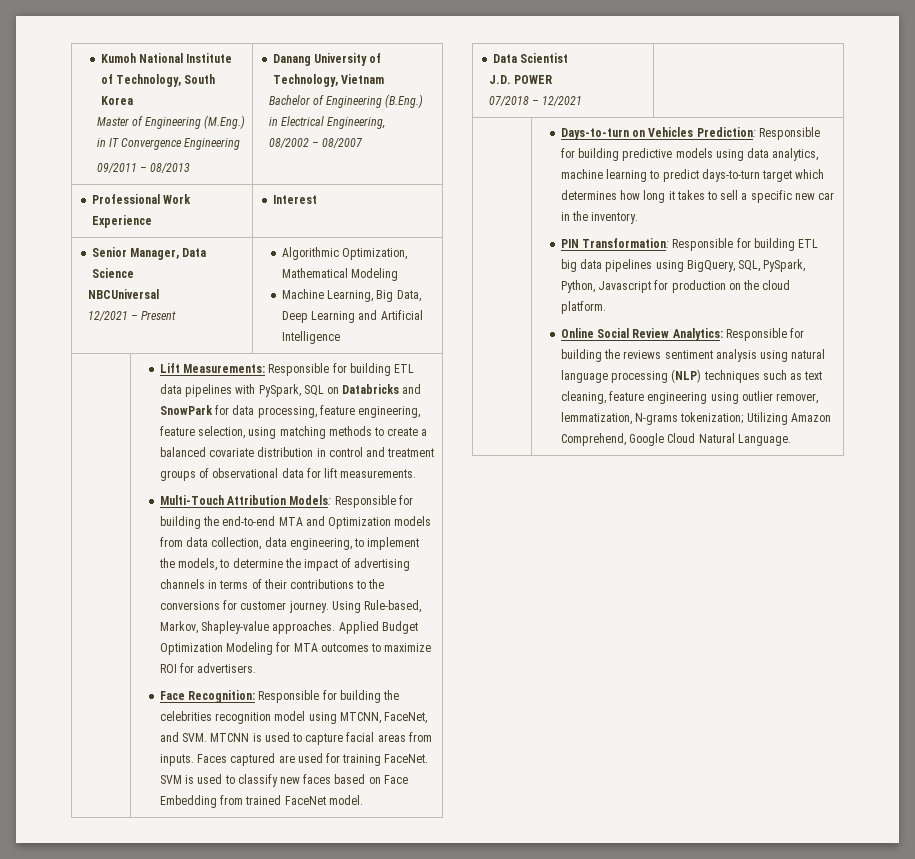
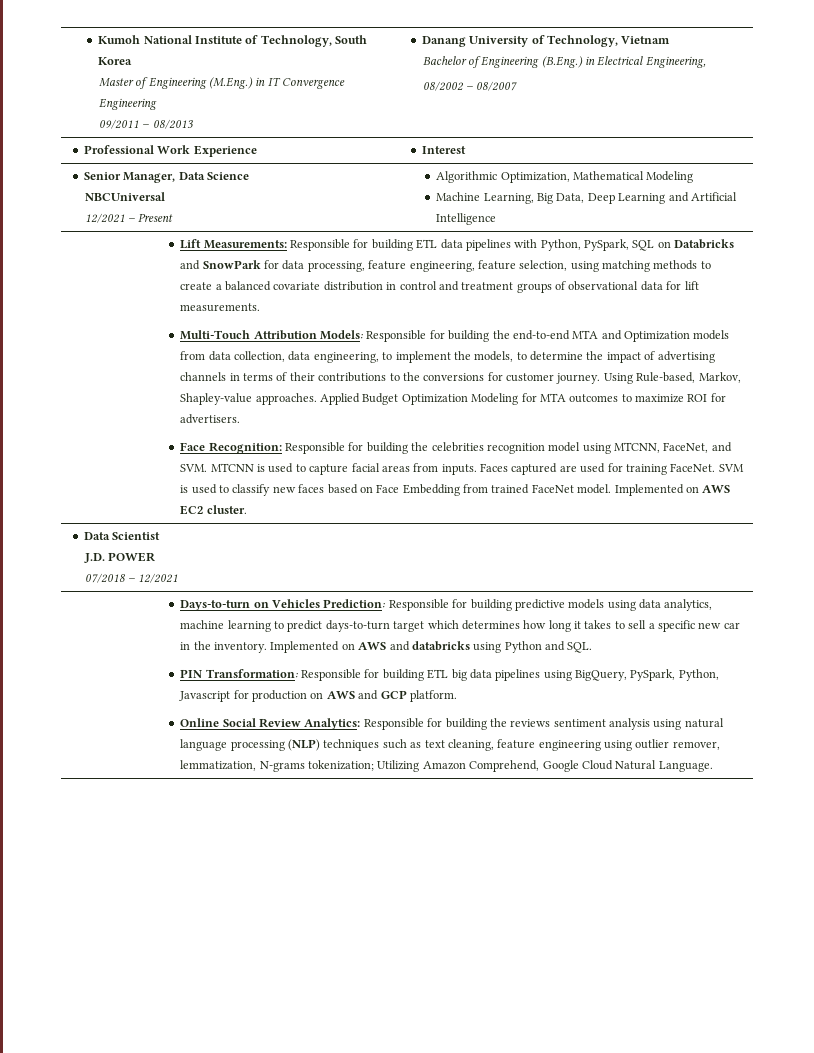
- Lift Measurements: Responsible for building ETL data pipelines with PySpark, SQL on Databricks and SnowPark for data processing, feature engineering, feature selection, using matching methods to create a balanced covariate distribution in control and treatment groups of observational data for lift measurements.
+ Lift Measurements: Responsible for building ETL data pipelines with Python, PySpark, SQL on Databricks and SnowPark for data processing, feature engineering, feature selection, using matching methods to create a balanced covariate distribution in control and treatment groups of observational data for lift measurements.
+ Implemented on AWS EC2 cluster.
+ Implemented on AWS and databricks using Python and SQL.
- PIN Transformation: Responsible for building ETL big data pipelines using BigQuery, SQL, PySpark, Python, Javascript for production on the cloud platform.
+ PIN Transformation: Responsible for building ETL big data pipelines using BigQuery, PySpark, Python, Javascript for production on AWS and GCP platform.

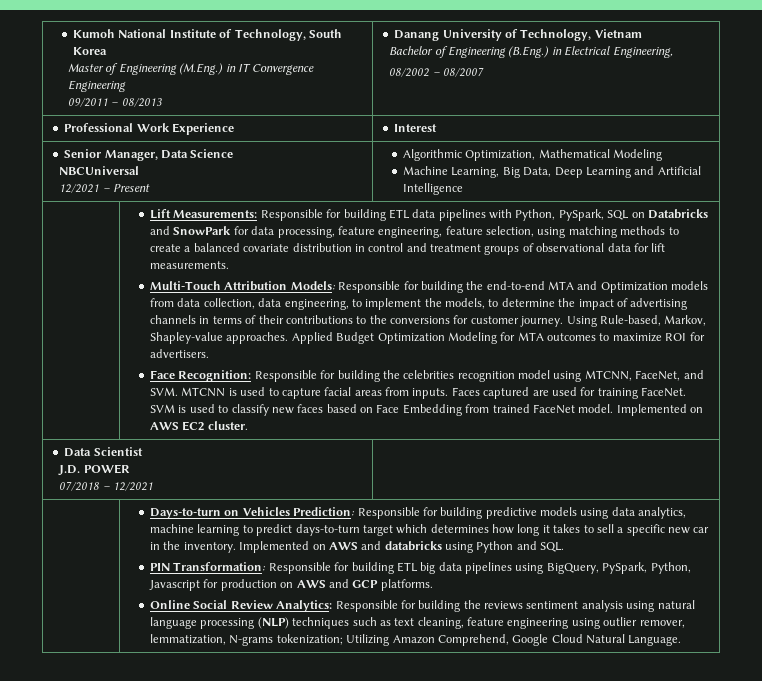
- PIN Transformation: Responsible for building ETL big data pipelines using BigQuery, PySpark, Python, Javascript for production on AWS and GCP platform.
+ PIN Transformation: Responsible for building ETL big data pipelines using BigQuery, PySpark, Python, Javascript for production on AWS and GCP platforms.

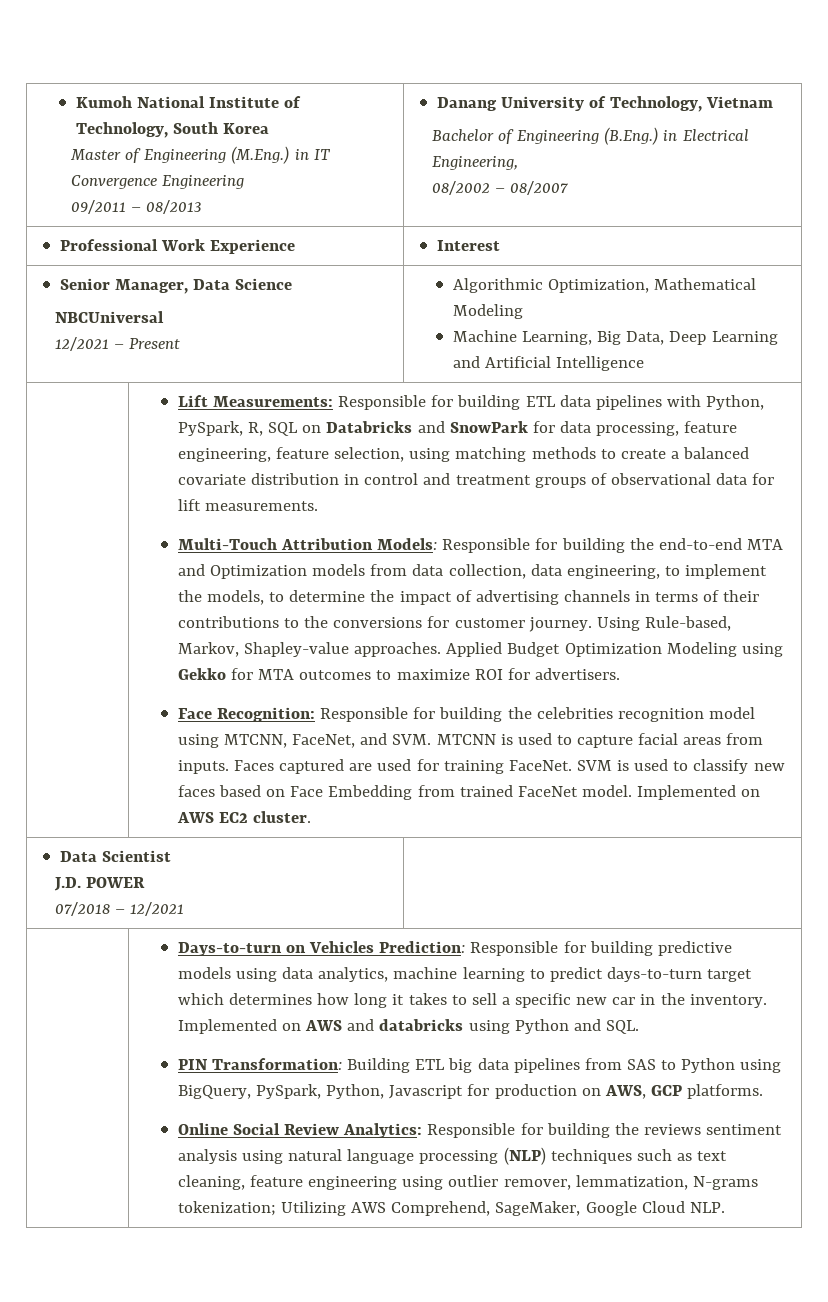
- Lift Measurements: Responsible for building ETL data pipelines with Python, PySpark, SQL on Databricks and SnowPark for data processing, feature engineering, feature selection, using matching methods to create a balanced covariate distribution in control and treatment groups of observational data for lift measurements.
+ Lift Measurements: Responsible for building ETL data pipelines with Python, PySpark, R, SQL on Databricks and SnowPark for data processing, feature engineering, feature selection, using matching methods to create a balanced covariate distribution in control and treatment groups of observational data for lift measurements.
- Applied Budget Optimization Modeling for MTA outcomes to maximize ROI for advertisers.
+ Applied Budget Optimization Modeling using Gekko for MTA outcomes to maximize ROI for advertisers.
- PIN Transformation: Responsible for building ETL big data pipelines using BigQuery, PySpark, Python, Javascript for production on AWS and GCP platforms.
+ PIN Transformation: Building ETL big data pipelines from SAS to Python using BigQuery, PySpark, Python, Javascript for production on AWS, GCP platforms.
- Online Social Review Analytics: Responsible for building the reviews sentiment analysis using natural language processing (NLP) techniques such as text cleaning, feature engineering using outlier remover, lemmatization, N-grams tokenization; Utilizing Amazon Comprehend, Google Cloud Natural Language.
+ Online Social Review Analytics: Responsible for building the reviews sentiment analysis using natural language processing (NLP) techniques such as text cleaning, feature engineering using outlier remover, lemmatization, N-grams tokenization; Utilizing AWS Comprehend, SageMaker, Google Cloud NLP.

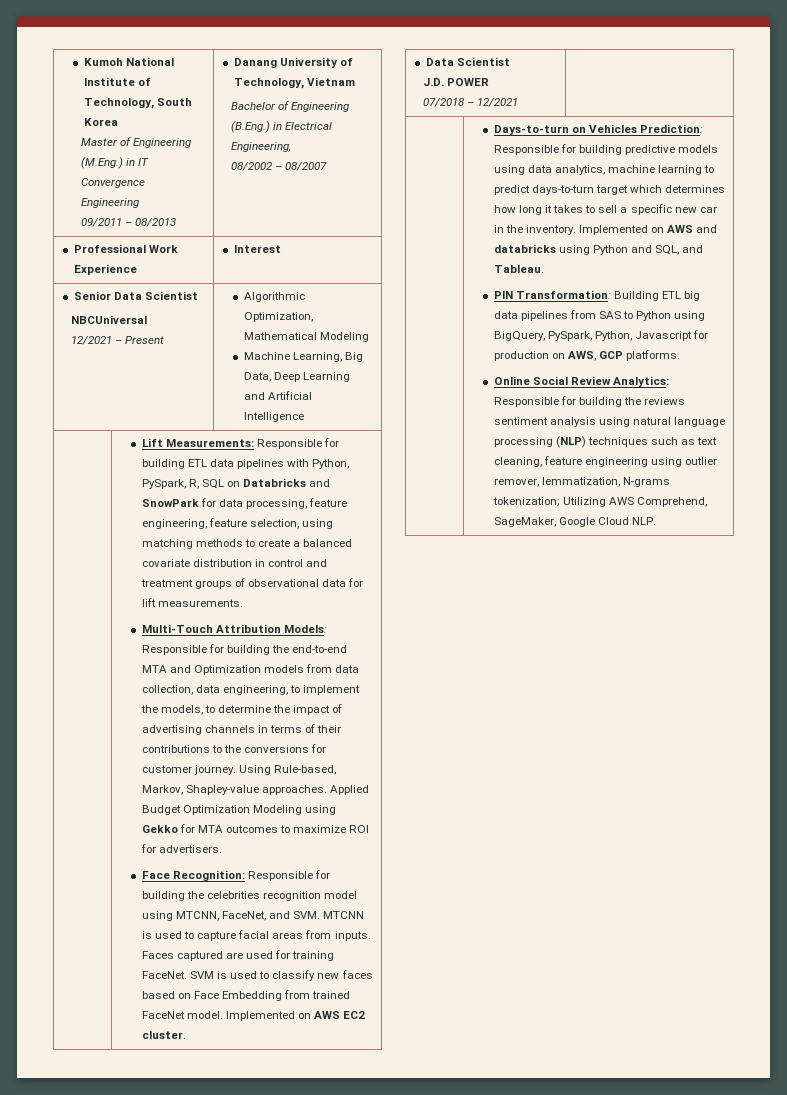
- Senior Manager, Data Science
+ Senior Data Scientist
- Implemented on AWS and databricks using Python and SQL.
+ Implemented on AWS and databricks using Python and SQL, and Tableau.

